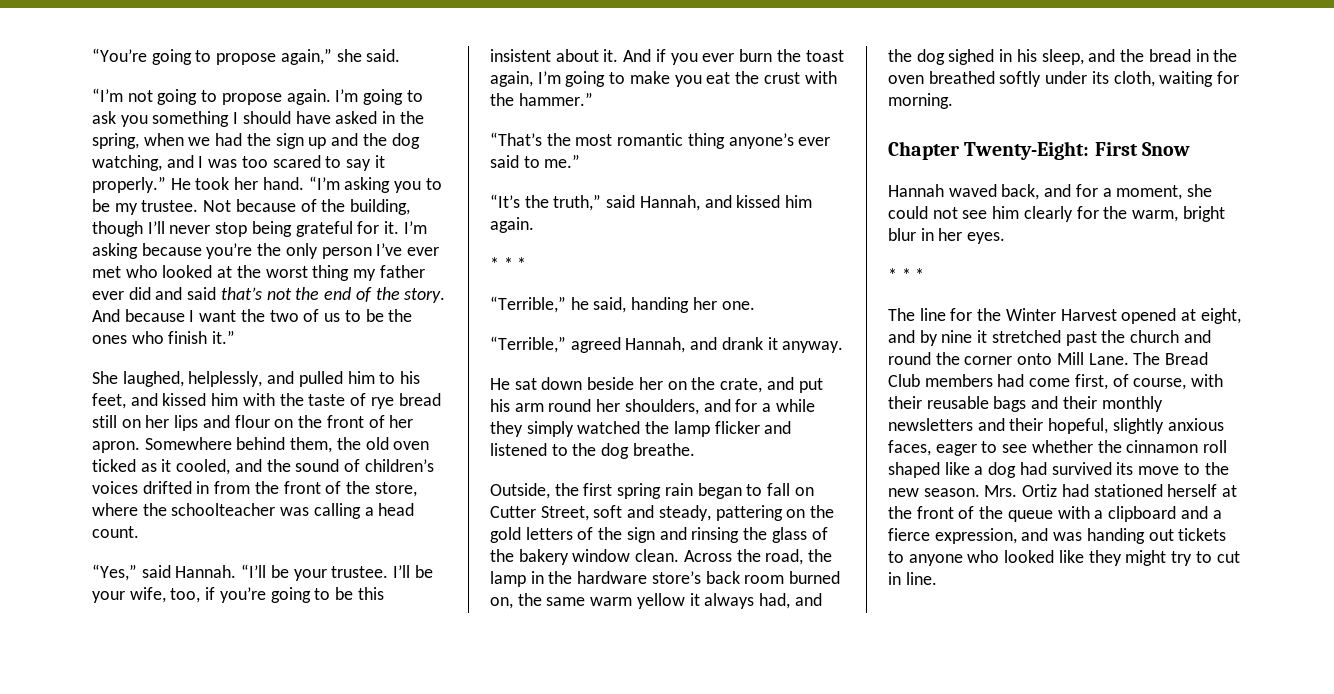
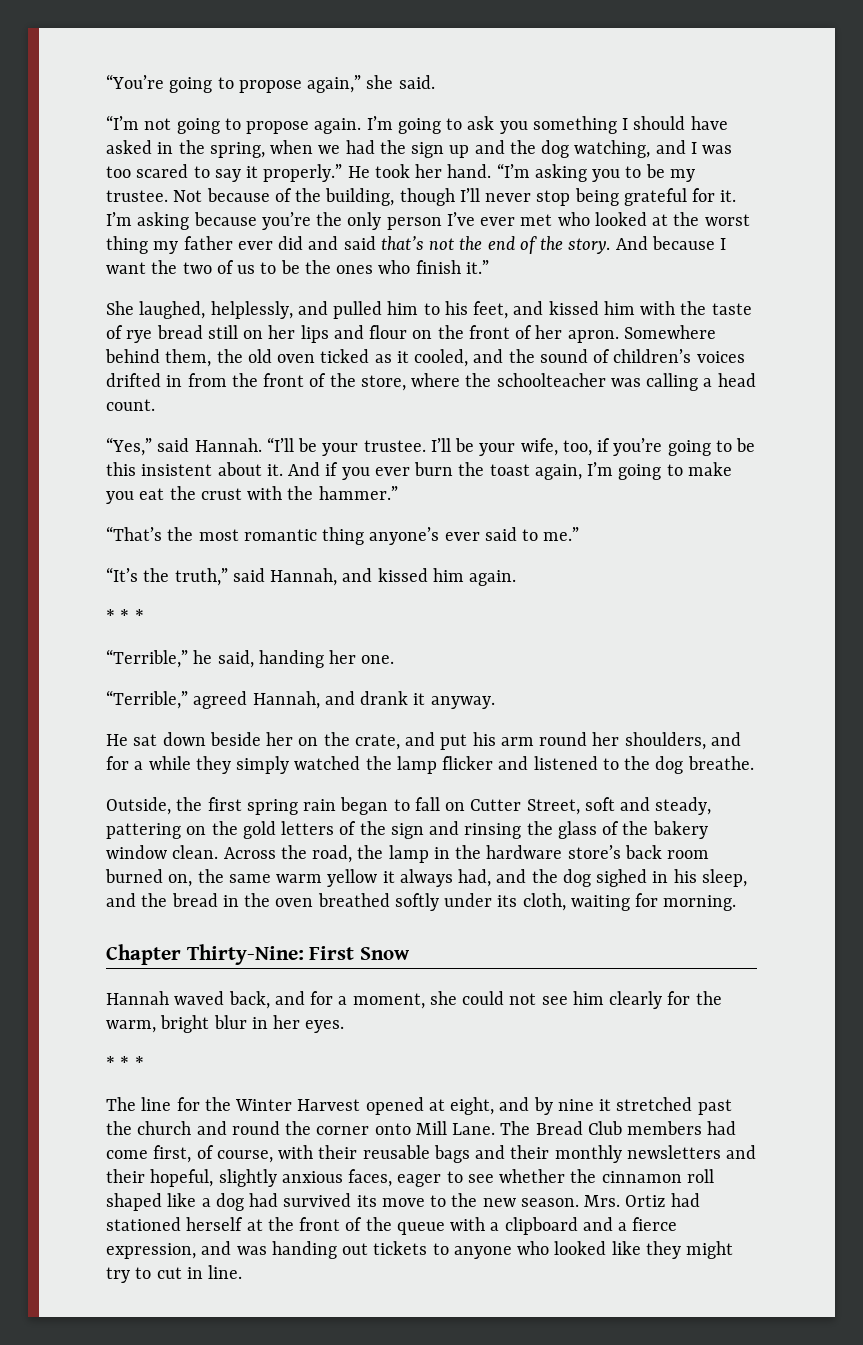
- Chapter Twenty-Eight: First Snow
+ Chapter Thirty-Nine: First Snow

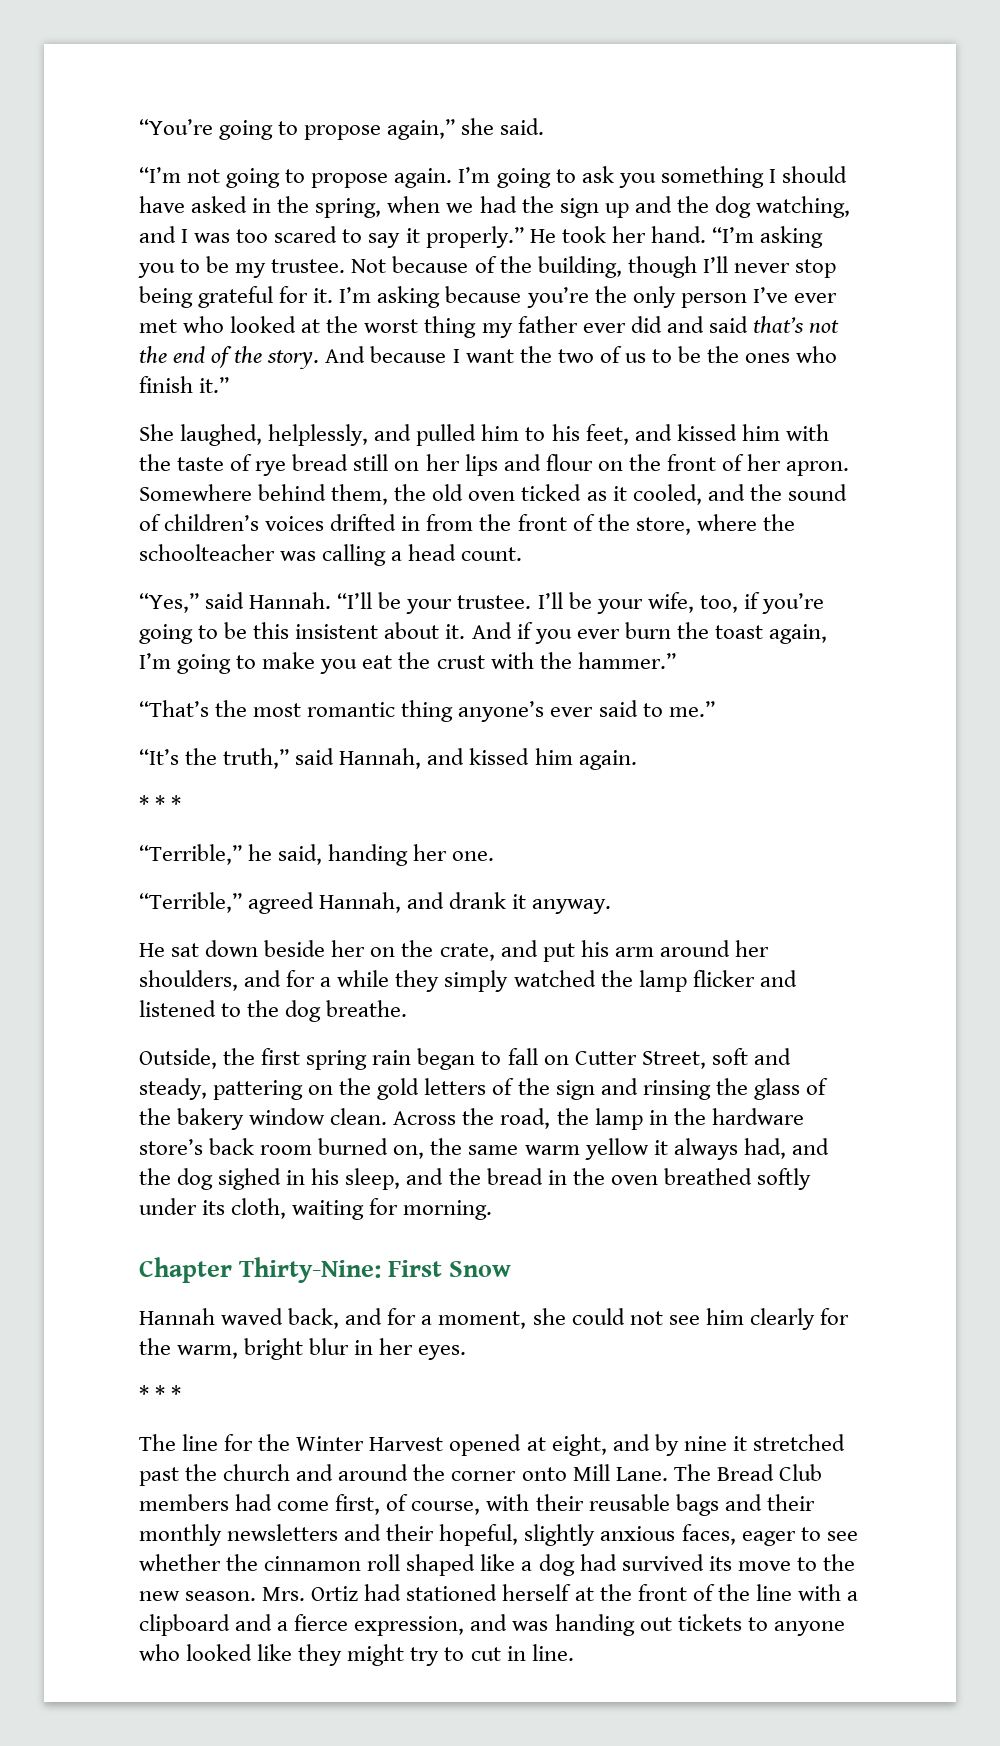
- He sat down beside her on the crate, and put his arm round her shoulders, and for a while they simply watched the lamp flicker and listened to the dog breathe.
+ He sat down beside her on the crate, and put his arm around her shoulders, and for a while they simply watched the lamp flicker and listened to the dog breathe.
- The line for the Winter Harvest opened at eight, and by nine it stretched past the church and round the corner onto Mill Lane.
+ The line for the Winter Harvest opened at eight, and by nine it stretched past the church and around the corner onto Mill Lane.
- Mrs. Ortiz had stationed herself at the front of the queue with a clipboard and a fierce expression, and was handing out tickets to anyone who looked like they might try to cut in line.
+ Mrs. Ortiz had stationed herself at the front of the line with a clipboard and a fierce expression, and was handing out tickets to anyone who looked like they might try to cut in line.

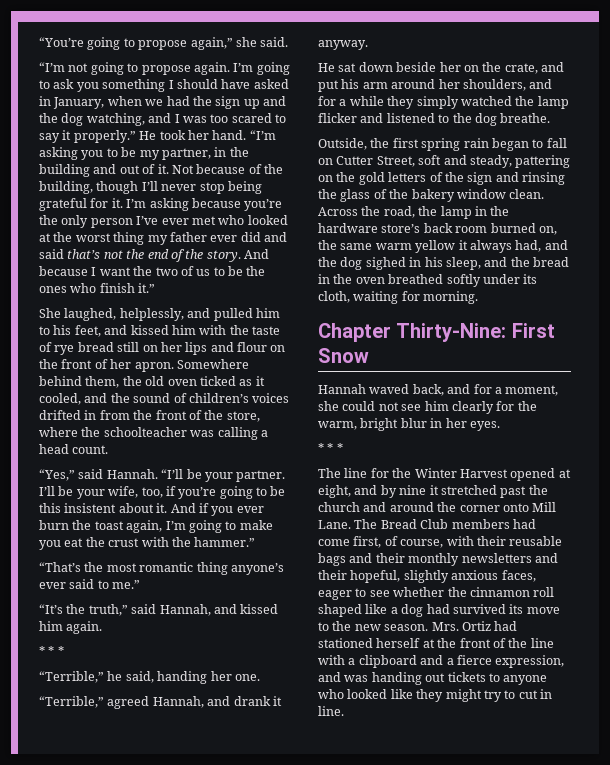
- I’m going to ask you something I should have asked in the spring, when we had the sign up and the dog watching, and I was too scared to say it properly.”
+ I’m going to ask you something I should have asked in January, when we had the sign up and the dog watching, and I was too scared to say it properly.”
- “I’m asking you to be my trustee.
+ “I’m asking you to be my partner, in the building and out of it.
- “I’ll be your trustee.
+ “I’ll be your partner.

